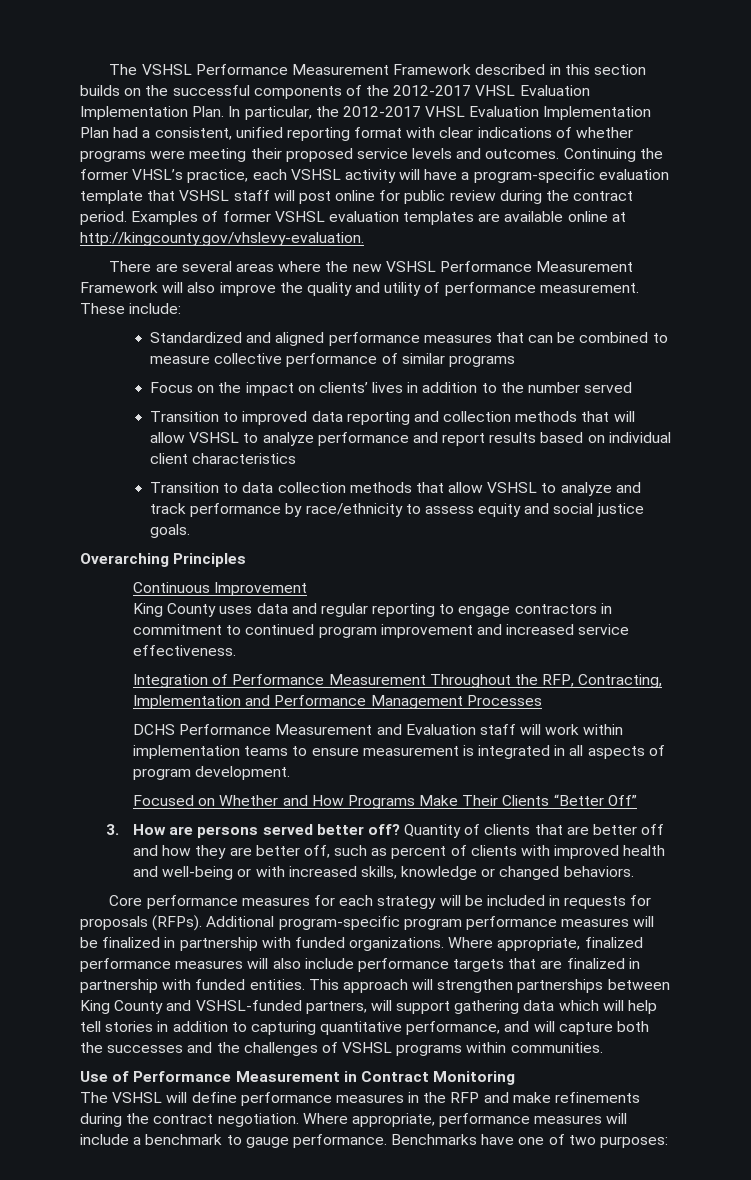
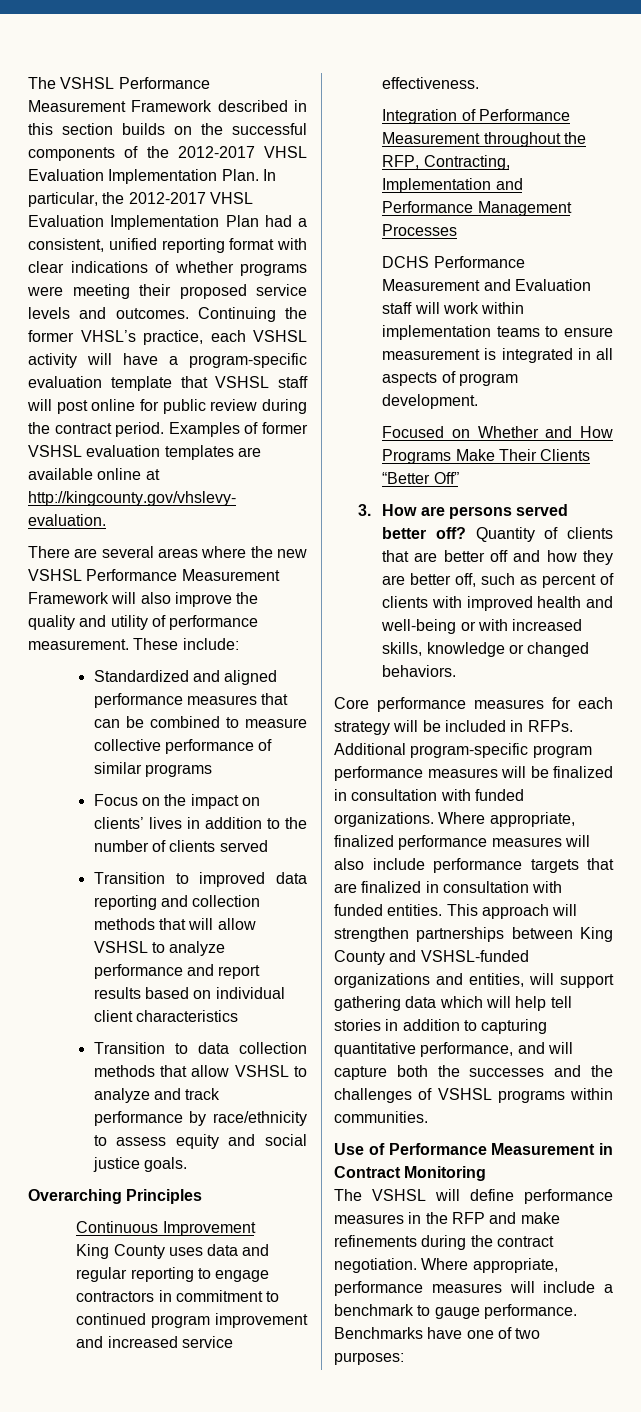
- Focus on the impact on clients’ lives in addition to the number served
+ Focus on the impact on clients’ lives in addition to the number of clients served
- Integration of Performance Measurement Throughout the RFP, Contracting, Implementation and Performance Management Processes
+ Integration of Performance Measurement throughout the RFP, Contracting, Implementation and Performance Management Processes
- Core performance measures for each strategy will be included in requests for proposals (RFPs).
+ Core performance measures for each strategy will be included in RFPs.
- Additional program-specific program performance measures will be finalized in partnership with funded organizations.
+ Additional program-specific program performance measures will be finalized in consultation with funded organizations.
- Where appropriate, finalized performance measures will also include performance targets that are finalized in partnership with funded entities.
+ Where appropriate, finalized performance measures will also include performance targets that are finalized in consultation with funded entities.
- This approach will strengthen partnerships between King County and VSHSL-funded partners, will support gathering data which will help tell stories in addition to capturing quantitative performance, and will capture both the successes and the challenges of VSHSL programs within communities.
+ This approach will strengthen partnerships between King County and VSHSL-funded organizations and entities, will support gathering data which will help tell stories in addition to capturing quantitative performance, and will capture both the successes and the challenges of VSHSL programs within communities.

